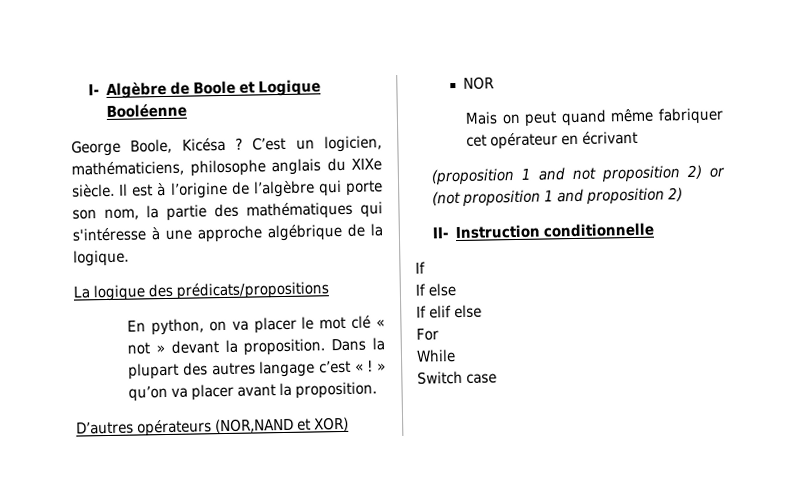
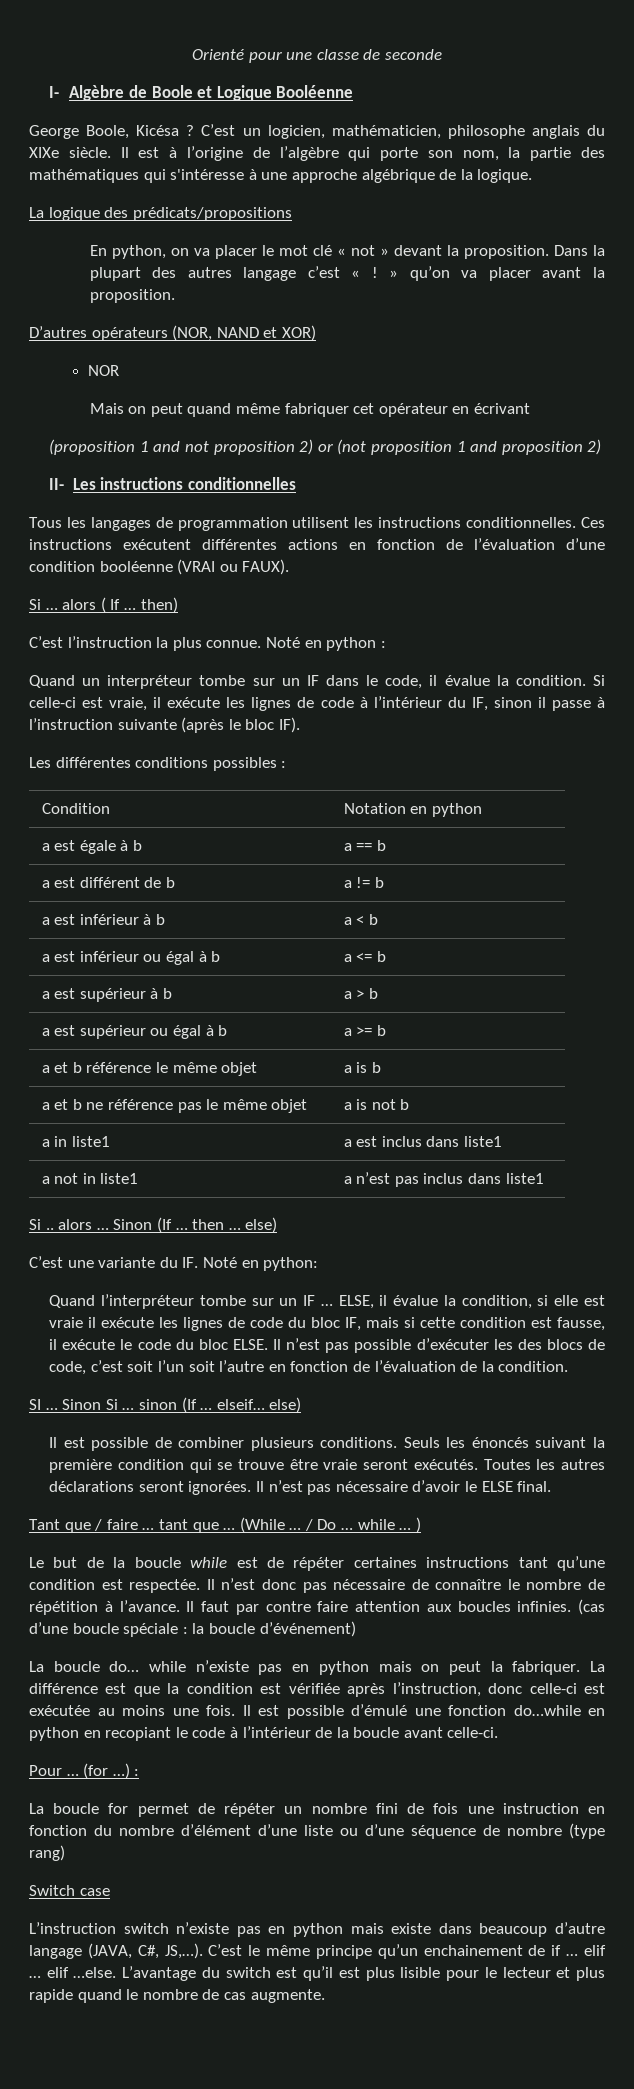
+ Orienté pour une classe de seconde
- C’est un logicien, mathématiciens, philosophe anglais du XIXe siècle.
+ C’est un logicien, mathématicien, philosophe anglais du XIXe siècle.
- D’autres opérateurs (NOR,NAND et XOR)
+ D’autres opérateurs (NOR, NAND et XOR)
- II- Instruction conditionnelle
- If
- If else
- If elif else
- For
- While
+ II- Les instructions conditionnelles
+ Tous les langages de programmation utilisent les instructions conditionnelles. Ces instructions exécutent différentes actions en fonction de l’évaluation d’une condition booléenne (VRAI ou FAUX).
+ Si … alors ( If … then)
+ C’est l’instruction la plus connue. Noté en python :
+ Quand un interpréteur tombe sur un IF dans le code, il évalue la condition. Si celle-ci est vraie, il exécute les lignes de code à l’intérieur du IF, sinon il passe à l’instruction suivante (après le bloc IF).
+ Les différentes conditions possibles :
+ Condition | Notation en python
+ a est égale à b | a == b
+ a est différent de b | a != b
+ a est inférieur à b | a < b
+ a est inférieur ou égal à b | a <= b
+ a est supérieur à b | a > b
+ a est supérieur ou égal à b | a >= b
+ a et b référence le même objet | a is b
+ a et b ne référence pas le même objet | a is not b
+ a in liste1 | a est inclus dans liste1
+ a not in liste1 | a n’est pas inclus dans liste1
+ Si .. alors … Sinon (If … then … else)
+ C’est une variante du IF. Noté en python:
+ Quand l’interpréteur tombe sur un IF … ELSE, il évalue la condition, si elle est vraie il exécute les lignes de code du bloc IF, mais si cette condition est fausse, il exécute le code du bloc ELSE. Il n’est pas possible d’exécuter les des blocs de code, c’est soit l’un soit l’autre en fonction de l’évaluation de la condition.
+ SI … Sinon Si … sinon (If … elseif… else)
+ Il est possible de combiner plusieurs conditions. Seuls les énoncés suivant la première condition qui se trouve être vraie seront exécutés. Toutes les autres déclarations seront ignorées. Il n’est pas nécessaire d’avoir le ELSE final.
+ Tant que / faire … tant que … (While … / Do … while … )
+ Le but de la boucle while est de répéter certaines instructions tant qu’une condition est respectée. Il n’est donc pas nécessaire de connaître le nombre de répétition à l’avance. Il faut par contre faire attention aux boucles infinies. (cas d’une boucle spéciale : la boucle d’événement)
+ La boucle do… while n’existe pas en python mais on peut la fabriquer. La différence est que la condition est vérifiée après l’instruction, donc celle-ci est exécutée au moins une fois. Il est possible d’émulé une fonction do…while en python en recopiant le code à l’intérieur de la boucle avant celle-ci.
+ Pour … (for …) :
+ La boucle for permet de répéter un nombre fini de fois une instruction en fonction du nombre d’élément d’une liste ou d’une séquence de nombre (type rang)
  Switch case
+ L’instruction switch n’existe pas en python mais existe dans beaucoup d’autre langage (JAVA, C#, JS,…). C’est le même principe qu’un enchainement de if … elif … elif …else. L’avantage du switch est qu’il est plus lisible pour le lecteur et plus rapide quand le nombre de cas augmente.

